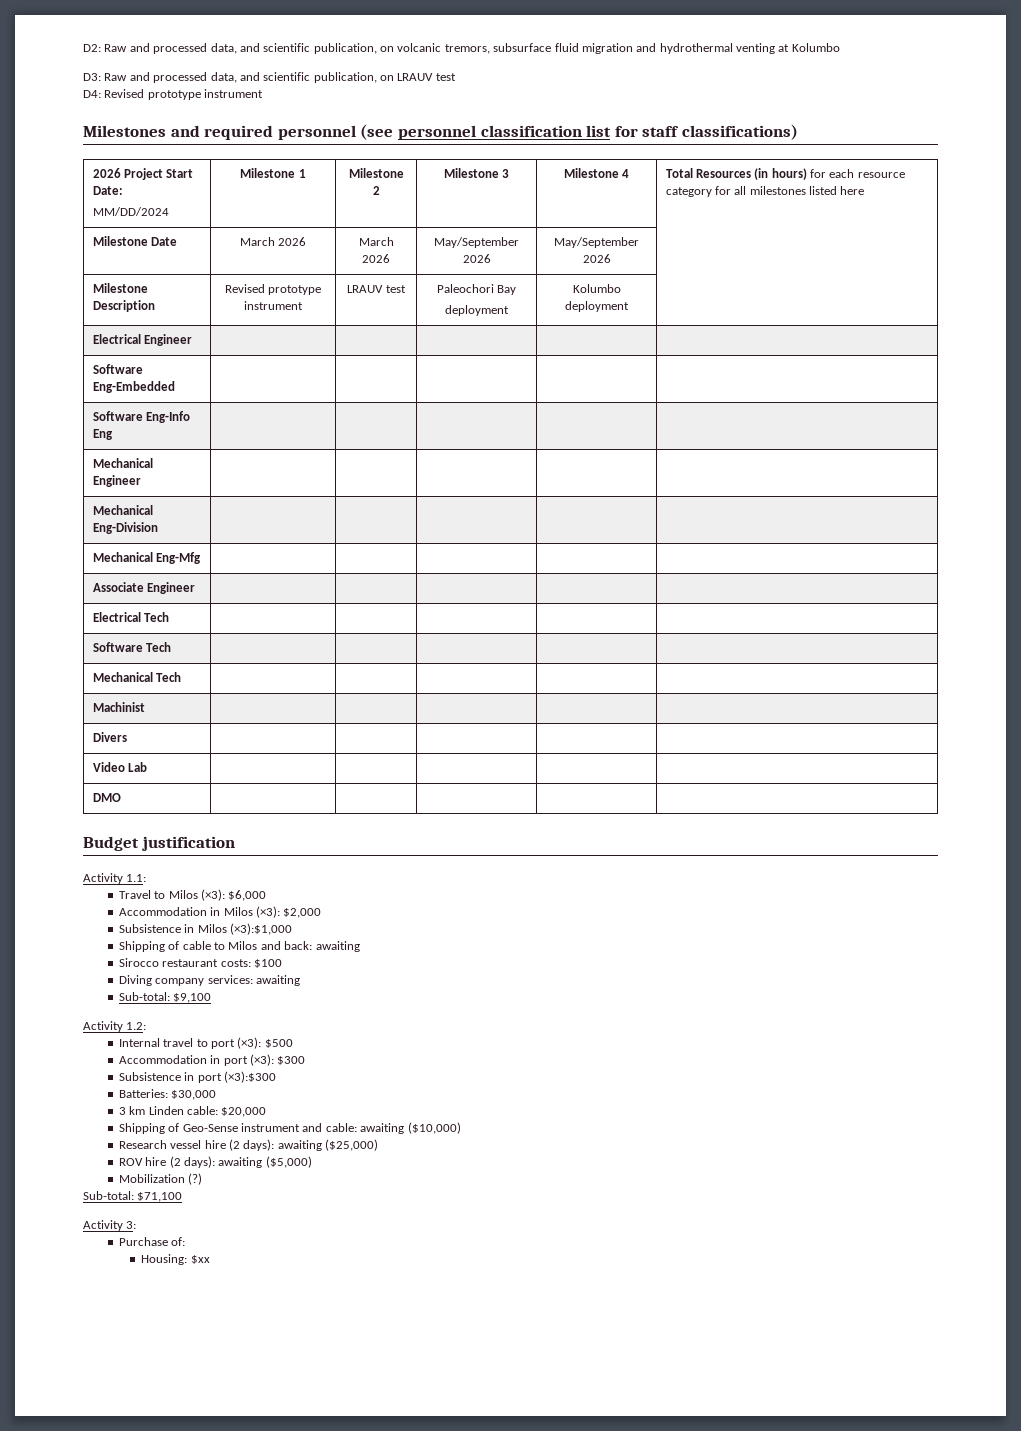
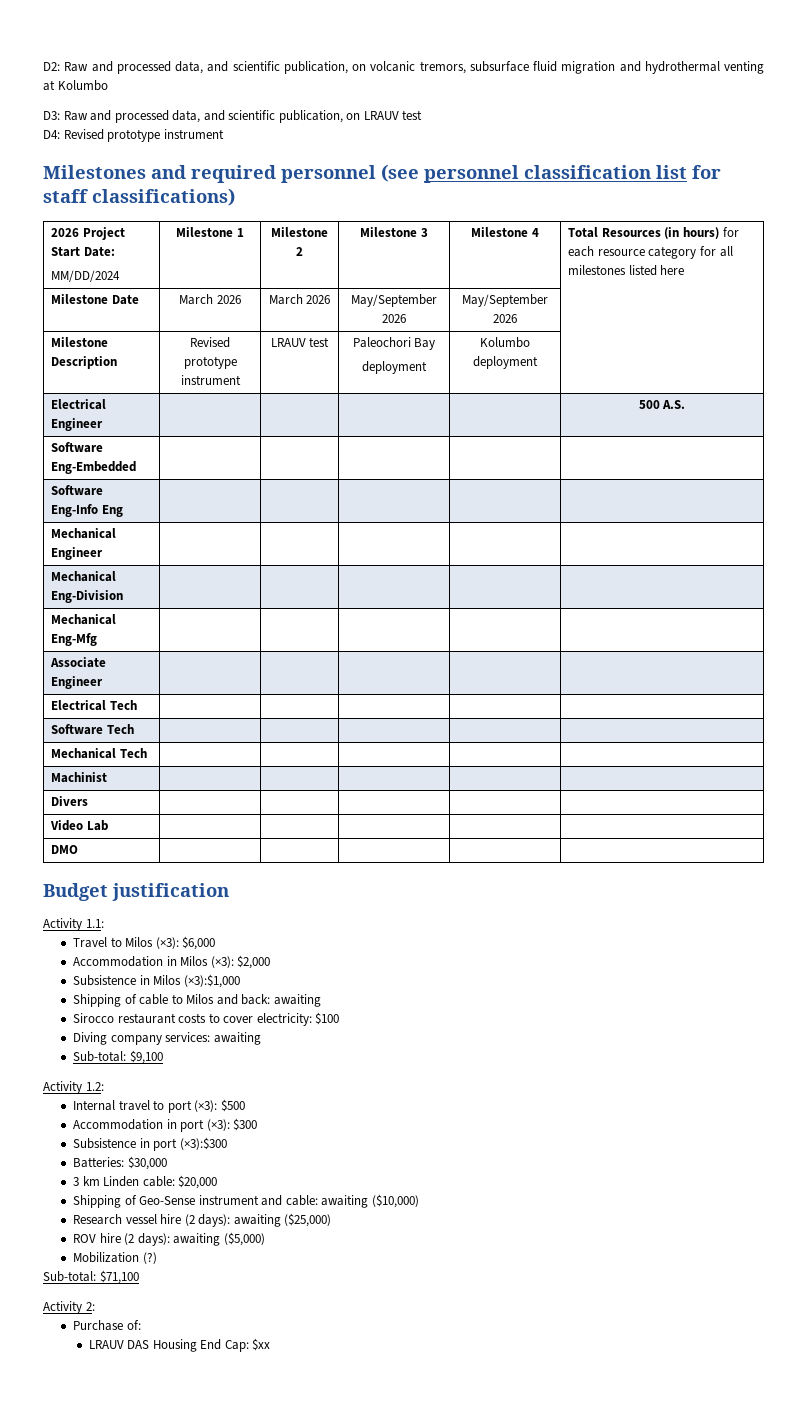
- Electrical Engineer | | | | |
+ Electrical Engineer | | | | | 500 A.S.
- Sirocco restaurant costs: $100
+ Sirocco restaurant costs to cover electricity: $100
- Activity 3:
+ Activity 2:
- Housing: $xx
+ LRAUV DAS Housing End Cap: $xx

